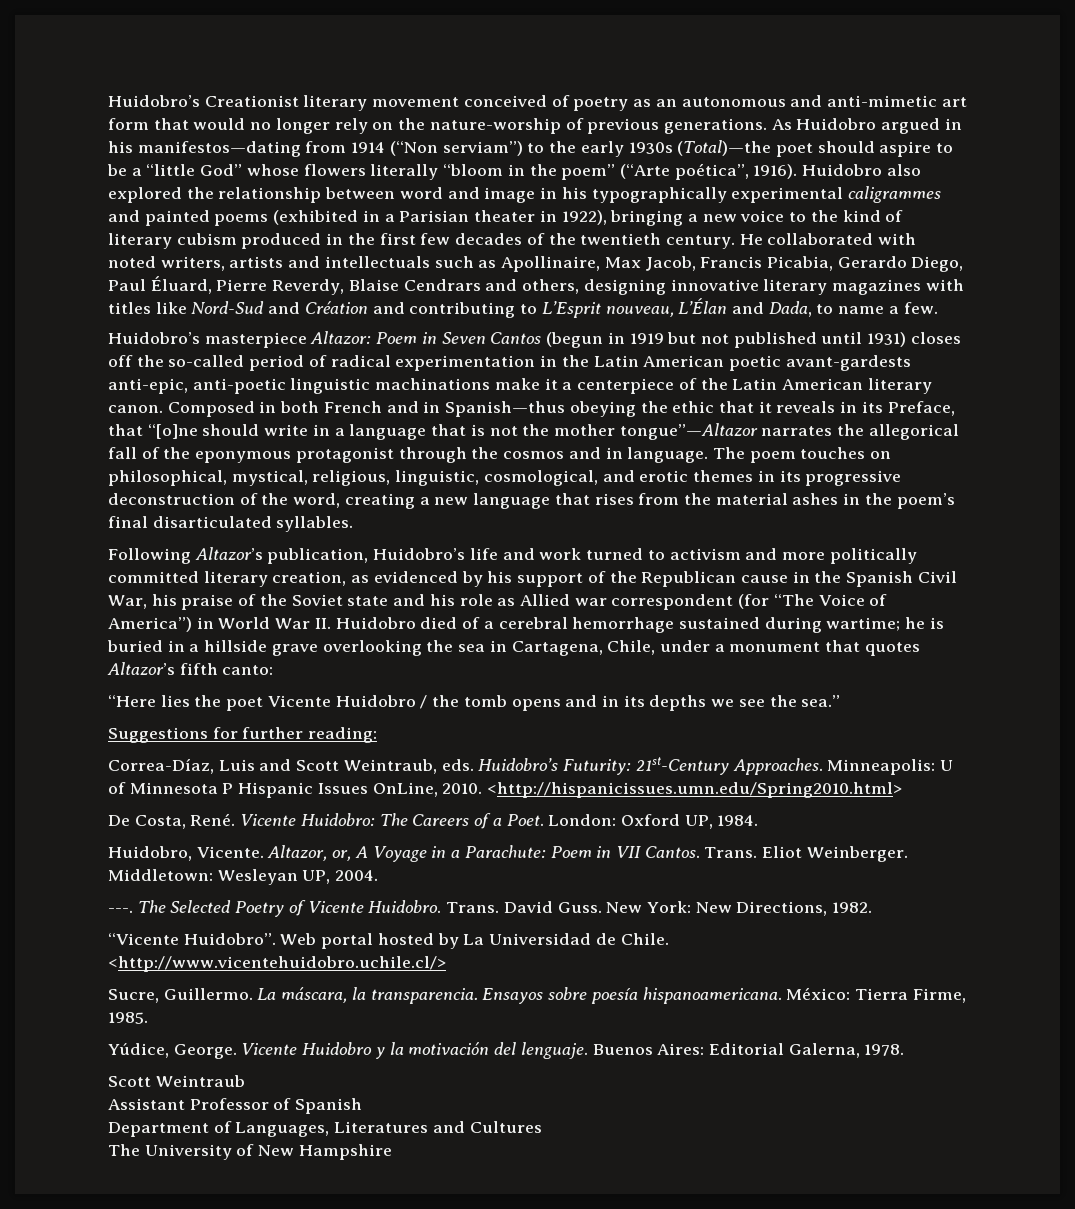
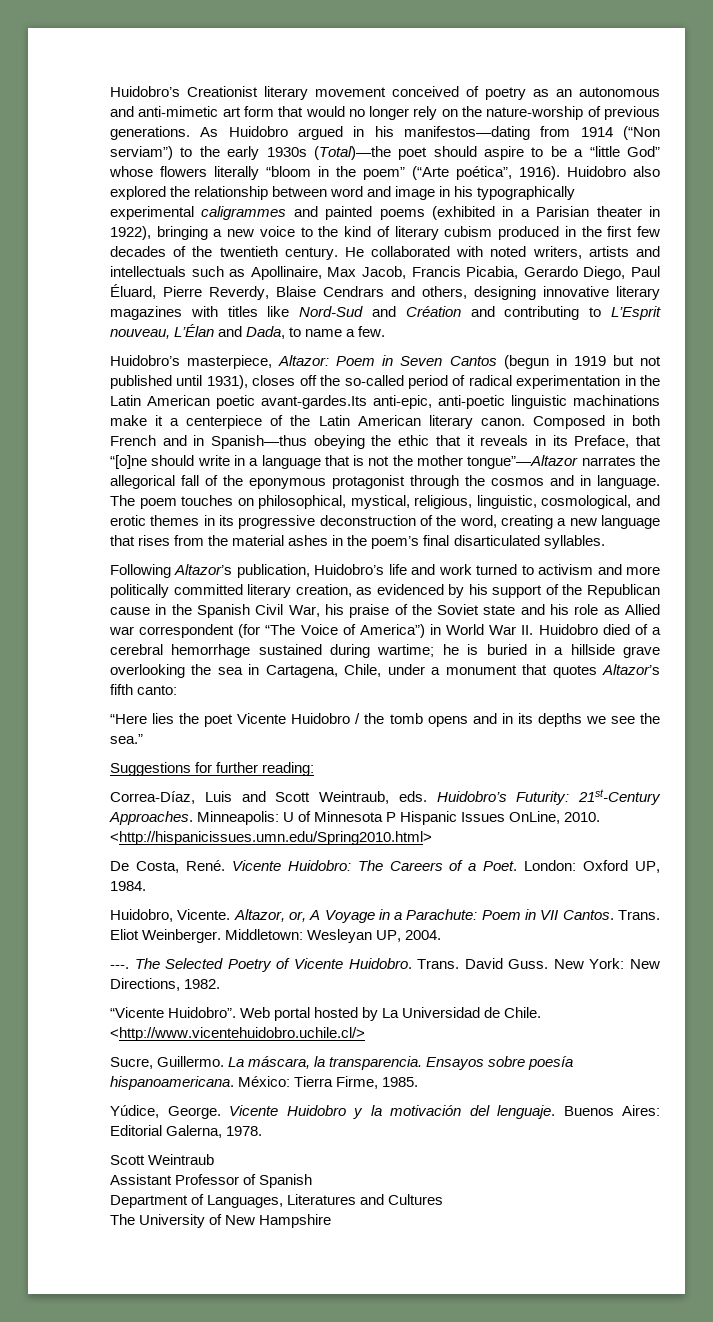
- Huidobro’s masterpiece Altazor: Poem in Seven Cantos (begun in 1919 but not published until 1931) closes off the so-called period of radical experimentation in the Latin American poetic avant-gardests anti-epic, anti-poetic linguistic machinations make it a centerpiece of the Latin American literary canon.
+ Huidobro’s masterpiece, Altazor: Poem in Seven Cantos (begun in 1919 but not published until 1931), closes off the so-called period of radical experimentation in the Latin American poetic avant-gardes.Its anti-epic, anti-poetic linguistic machinations make it a centerpiece of the Latin American literary canon.

